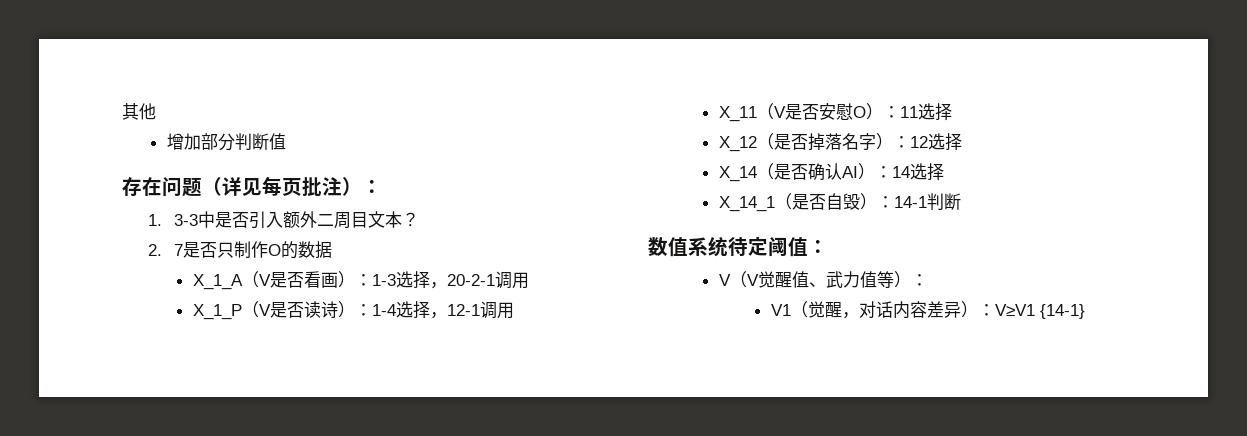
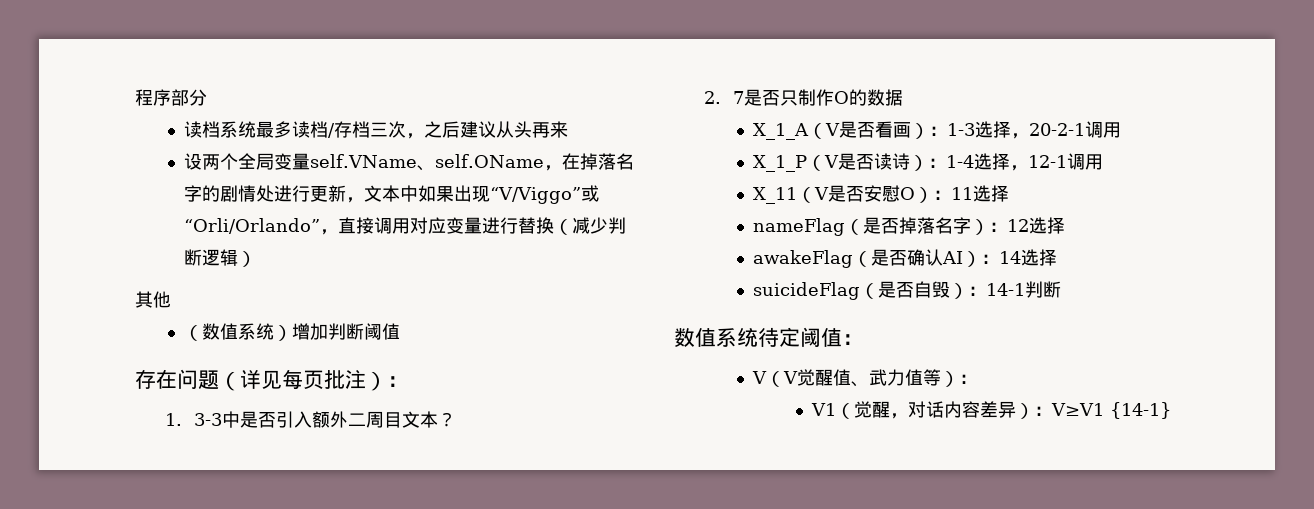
+ 程序部分
+ 读档系统最多读档/存档三次，之后建议从头再来
+ 设两个全局变量self.VName、self.OName，在掉落名字的剧情处进行更新，文本中如果出现“V/Viggo”或“Orli/Orlando”，直接调用对应变量进行替换（减少判断逻辑）
  其他
- 增加部分判断值
+ （数值系统）增加判断阈值
- X_12（是否掉落名字）：12选择
+ nameFlag（是否掉落名字）：12选择
- X_14（是否确认AI）：14选择
+ awakeFlag（是否确认AI）：14选择
- X_14_1（是否自毁）：14-1判断
+ suicideFlag（是否自毁）：14-1判断

